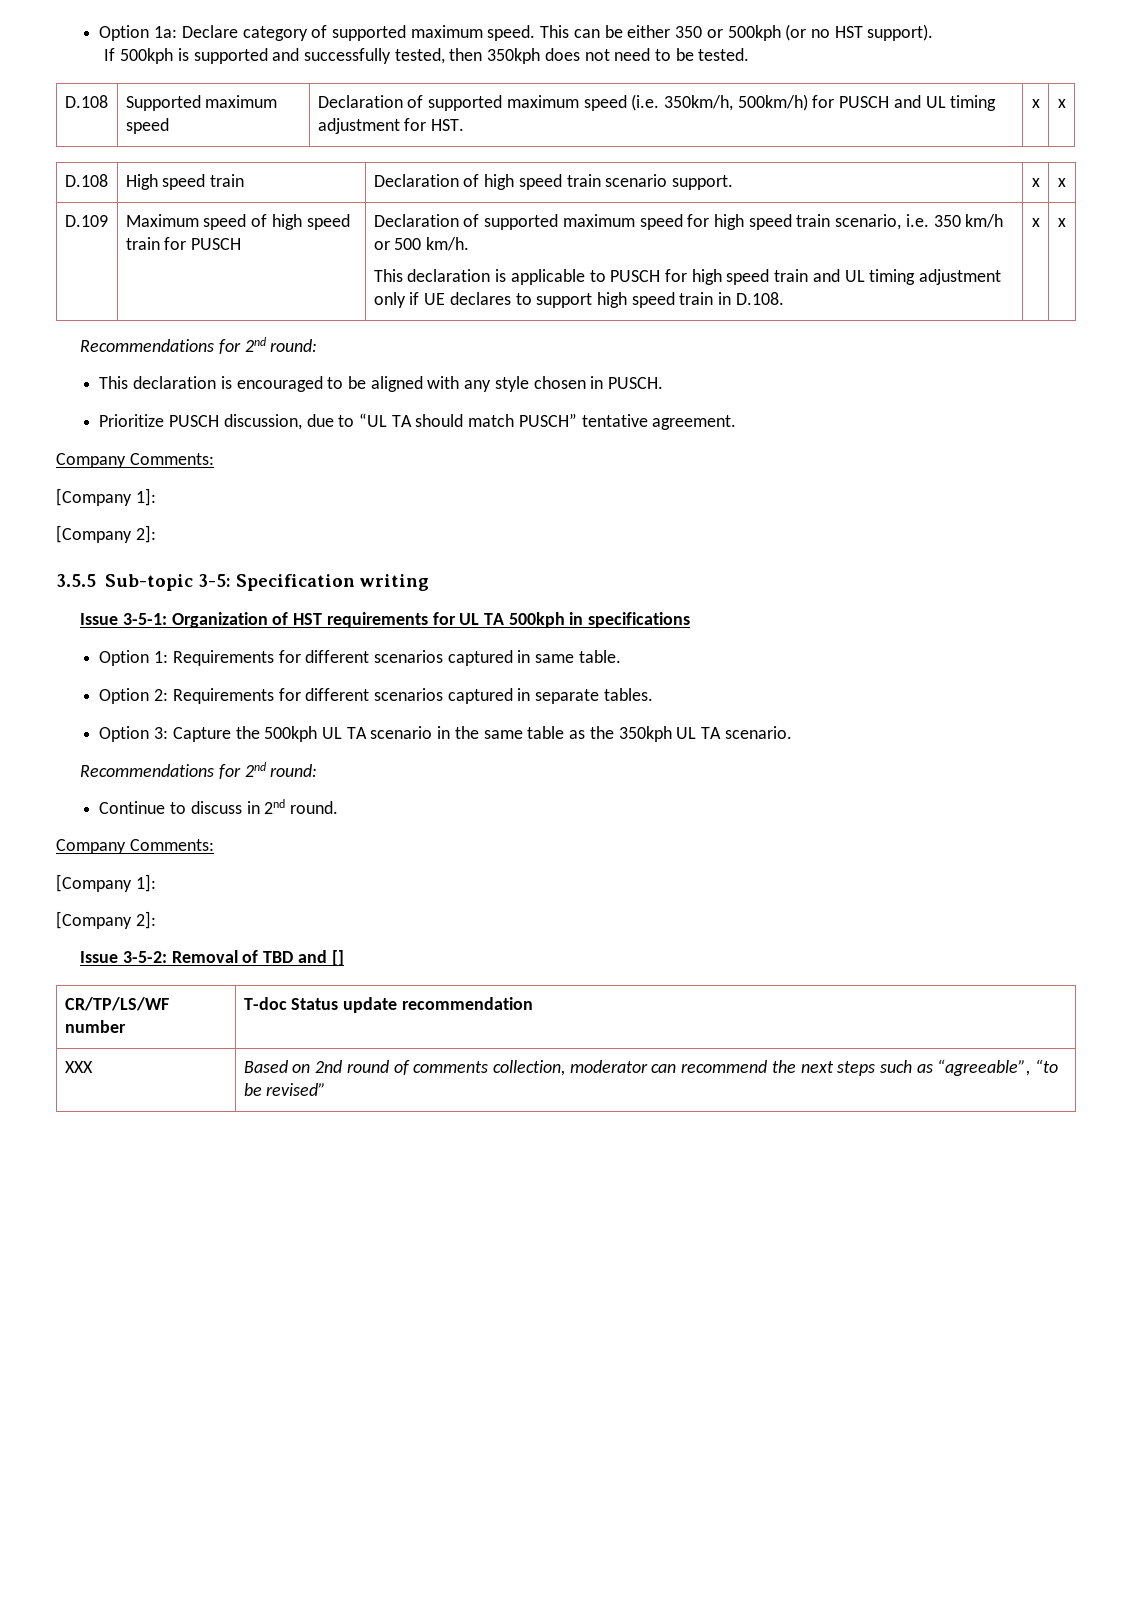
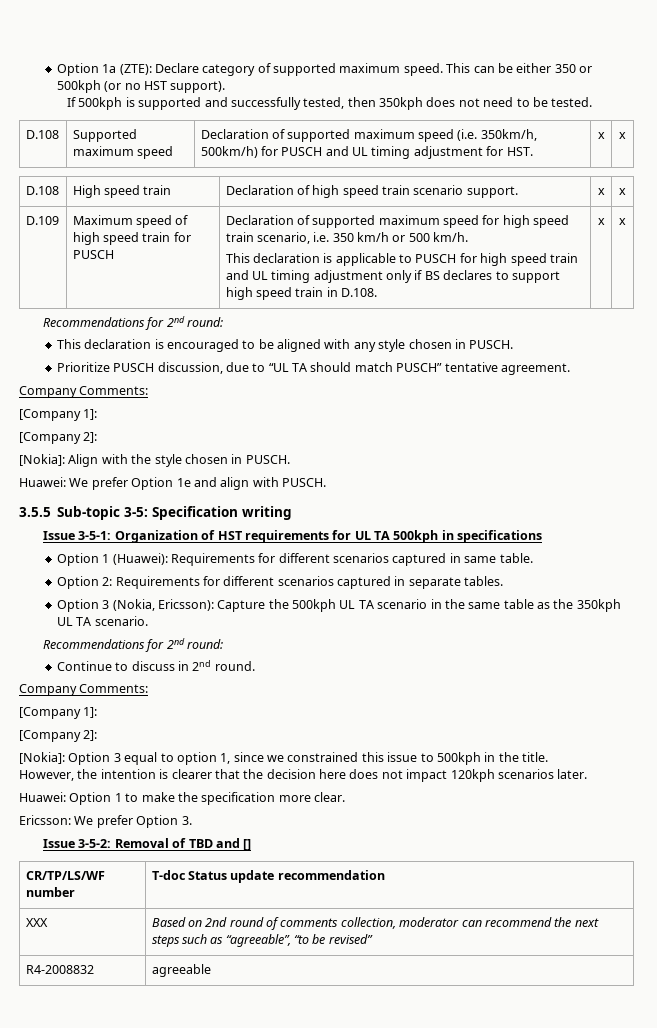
- Option 1a: Declare category of supported maximum speed.
+ Option 1a (ZTE): Declare category of supported maximum speed.
- This declaration is applicable to PUSCH for high speed train and UL timing adjustment only if UE declares to support high speed train in D.108.
+ This declaration is applicable to PUSCH for high speed train and UL timing adjustment only if BS declares to support high speed train in D.108.
+ [Nokia]: Align with the style chosen in PUSCH.
+ Huawei: We prefer Option 1e and align with PUSCH.
- Option 1: Requirements for different scenarios captured in same table.
+ Option 1 (Huawei): Requirements for different scenarios captured in same table.
- Option 3: Capture the 500kph UL TA scenario in the same table as the 350kph UL TA scenario.
+ Option 3 (Nokia, Ericsson): Capture the 500kph UL TA scenario in the same table as the 350kph UL TA scenario.
+ [Nokia]: Option 3 equal to option 1, since we constrained this issue to 500kph in the title.
+ However, the intention is clearer that the decision here does not impact 120kph scenarios later.
+ Huawei: Option 1 to make the specification more clear.
+ Ericsson: We prefer Option 3.
+ R4-2008832 | agreeable

